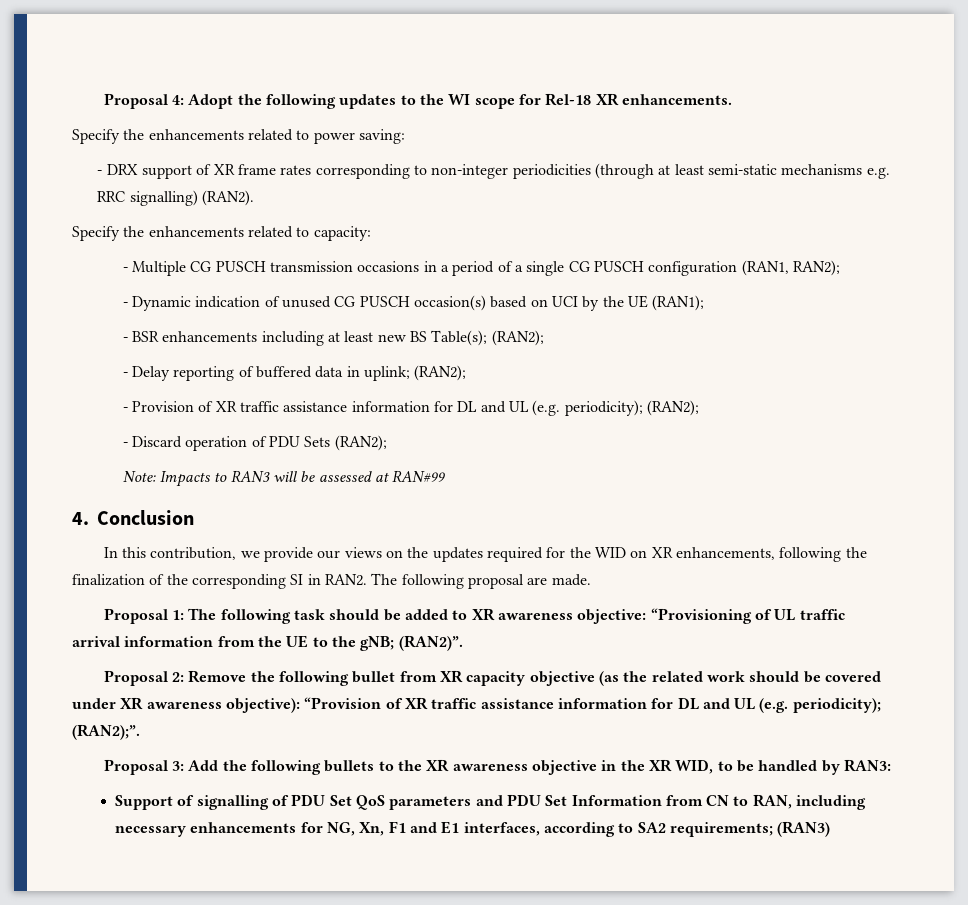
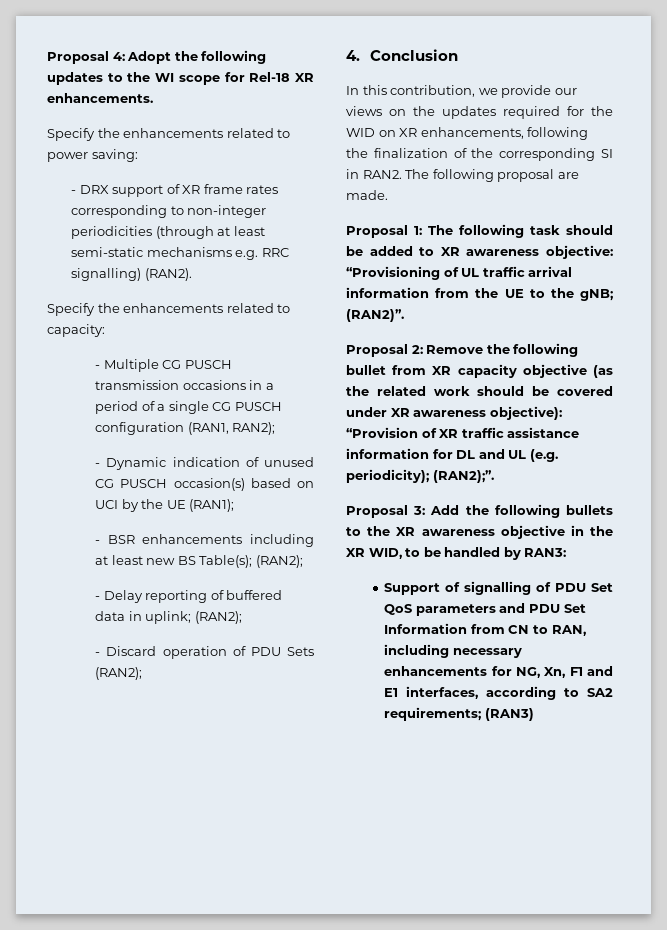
- - Provision of XR traffic assistance information for DL and UL (e.g. periodicity); (RAN2);
- Note: Impacts to RAN3 will be assessed at RAN#99

